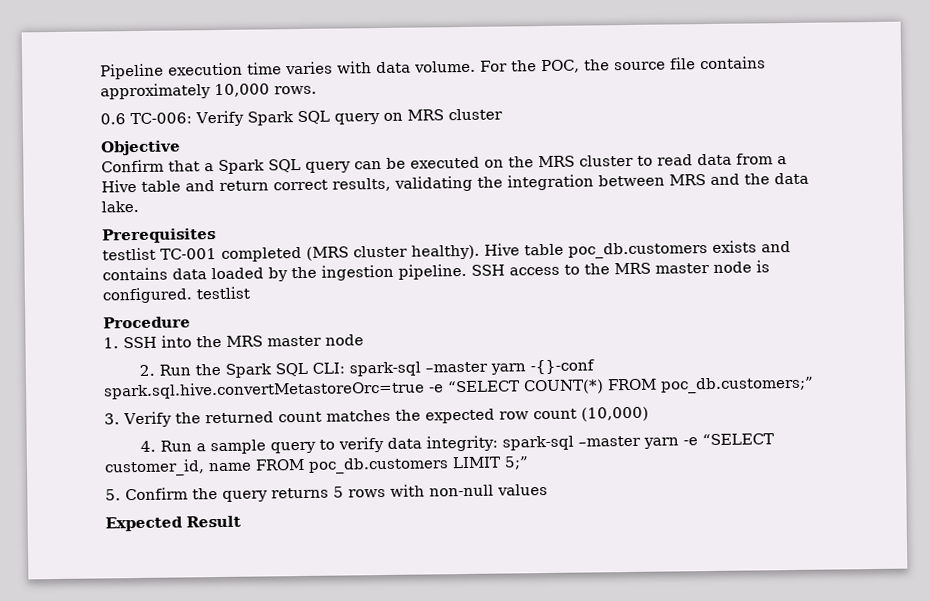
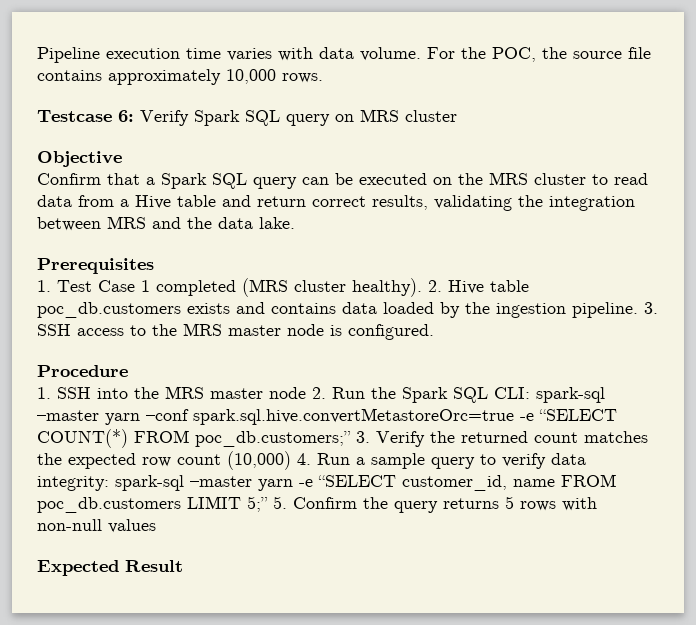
- 0.6 TC-006: Verify Spark SQL query on MRS cluster
+ Testcase 6: Verify Spark SQL query on MRS cluster
- testlist TC-001 completed (MRS cluster healthy).
+ 1. Test Case 1 completed (MRS cluster healthy).
- Hive table poc_db.customers exists and contains data loaded by the ingestion pipeline.
+ 2. Hive table poc_db.customers exists and contains data loaded by the ingestion pipeline.
- SSH access to the MRS master node is configured. testlist
+ 3. SSH access to the MRS master node is configured.
- 1. SSH into the MRS master node
- 2. Run the Spark SQL CLI:
+ 1. SSH into the MRS master node 2. Run the Spark SQL CLI:
- spark-sql –master yarn -{}-conf spark.sql.hive.convertMetastoreOrc=true -e “SELECT COUNT(*) FROM poc_db.customers;”
- 3. Verify the returned count matches the expected row count (10,000)
- 4. Run a sample query to verify data integrity:
+ spark-sql –master yarn –conf spark.sql.hive.convertMetastoreOrc=true -e “SELECT COUNT(*) FROM poc_db.customers;” 3. Verify the returned count matches the expected row count (10,000) 4. Run a sample query to verify data integrity:
- spark-sql –master yarn -e “SELECT customer_id, name FROM poc_db.customers LIMIT 5;”
- 5. Confirm the query returns 5 rows with non-null values
+ spark-sql –master yarn -e “SELECT customer_id, name FROM poc_db.customers LIMIT 5;” 5. Confirm the query returns 5 rows with non-null values

